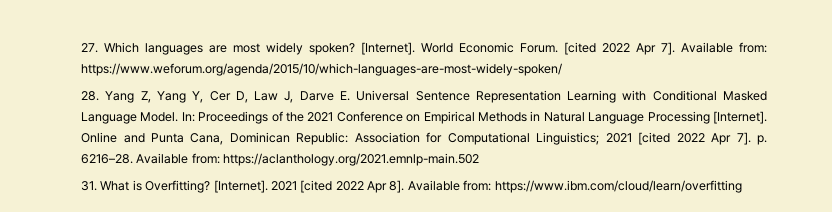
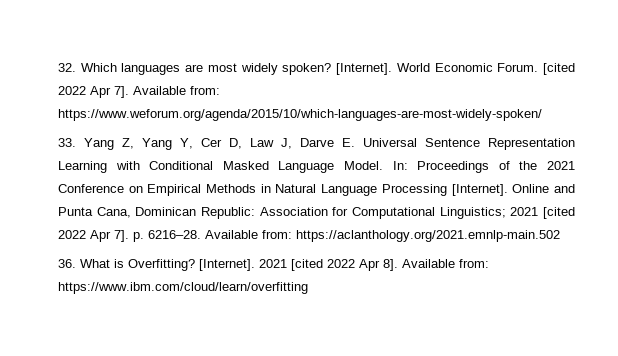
- 27. Which languages are most widely spoken?
+ 32. Which languages are most widely spoken?
- 28. Yang Z, Yang Y, Cer D, Law J, Darve E. Universal Sentence Representation Learning with Conditional Masked Language Model.
+ 33. Yang Z, Yang Y, Cer D, Law J, Darve E. Universal Sentence Representation Learning with Conditional Masked Language Model.
- 31. What is Overfitting?
+ 36. What is Overfitting?

